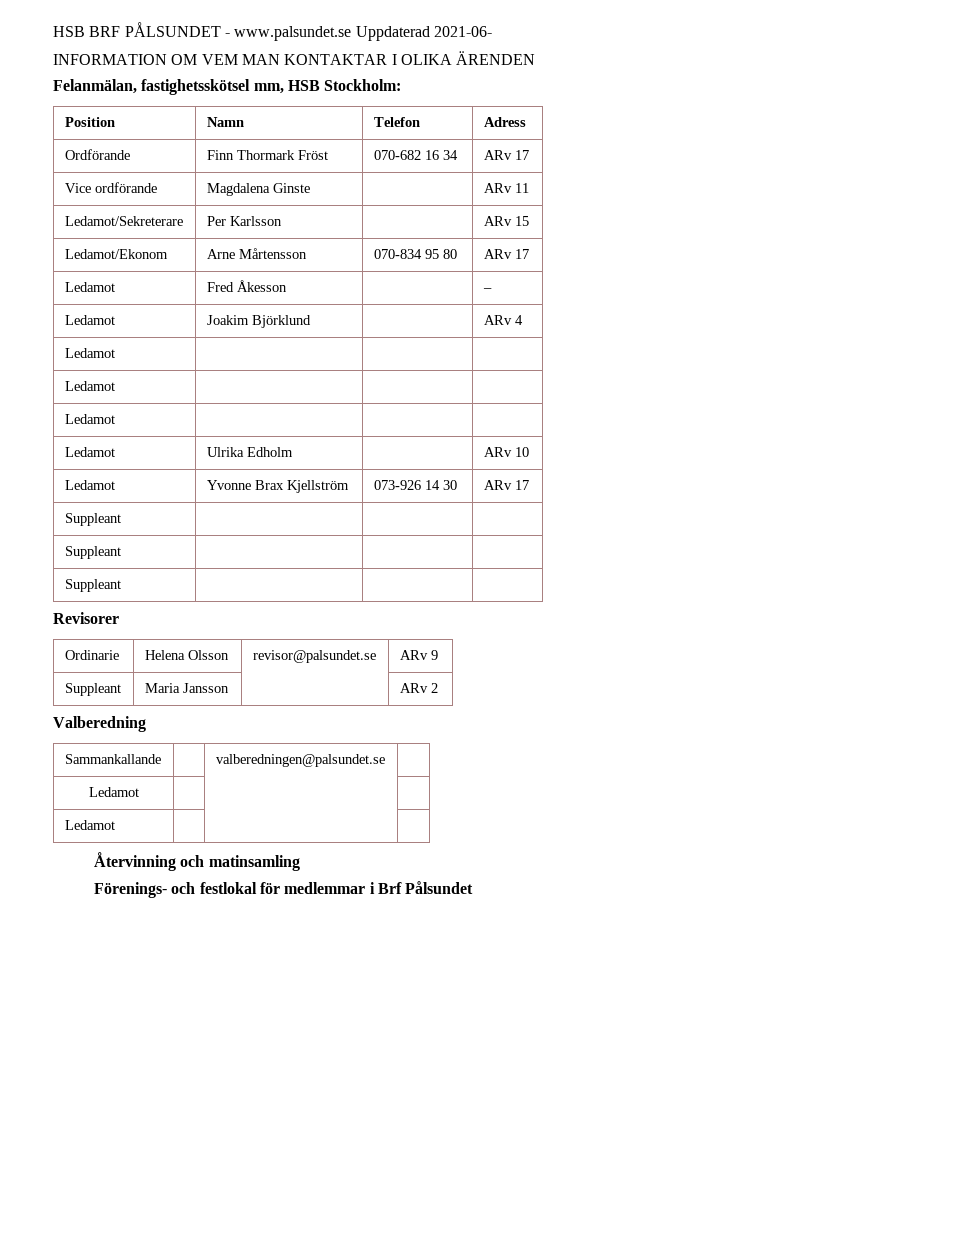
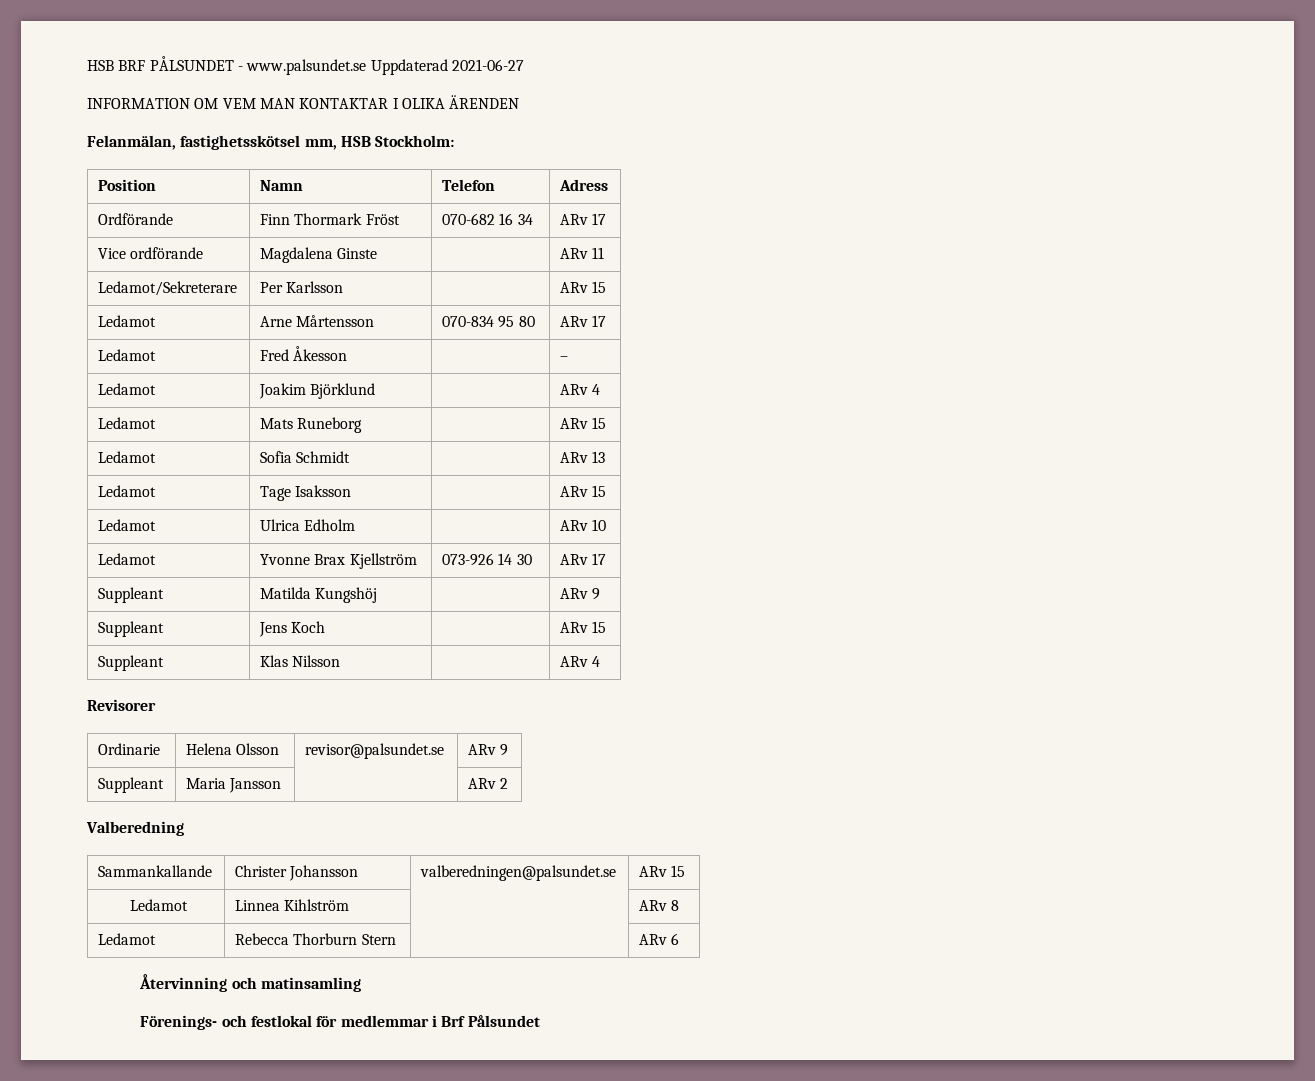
- HSB BRF PÅLSUNDET - www.palsundet.se Uppdaterad 2021-06-
+ HSB BRF PÅLSUNDET - www.palsundet.se Uppdaterad 2021-06-27
- Ledamot/Ekonom | Arne Mårtensson | 070-834 95 80 | ARv 17
+ Ledamot | Arne Mårtensson | 070-834 95 80 | ARv 17
  Ledamot | Joakim Björklund | | ARv 4
- Ledamot | | |
- Ledamot | | |
- Ledamot | | |
- Ledamot | Ulrika Edholm | | ARv 10
+ Ledamot | Mats Runeborg | | ARv 15
+ Ledamot | Sofia Schmidt | | ARv 13
+ Ledamot | Tage Isaksson | | ARv 15
+ Ledamot | Ulrica Edholm | | ARv 10
  Ledamot | Yvonne Brax Kjellström | 073-926 14 30 | ARv 17
- Suppleant | | |
- Suppleant | | |
- Suppleant | | |
+ Suppleant | Matilda Kungshöj | | ARv 9
+ Suppleant | Jens Koch | | ARv 15
+ Suppleant | Klas Nilsson | | ARv 4
- Sammankallande | | valberedningen@palsundet.se |
- Ledamot | | |
- Ledamot | | |
+ Sammankallande | Christer Johansson | valberedningen@palsundet.se | ARv 15
+ Ledamot | Linnea Kihlström | | ARv 8
+ Ledamot | Rebecca Thorburn Stern | | ARv 6

